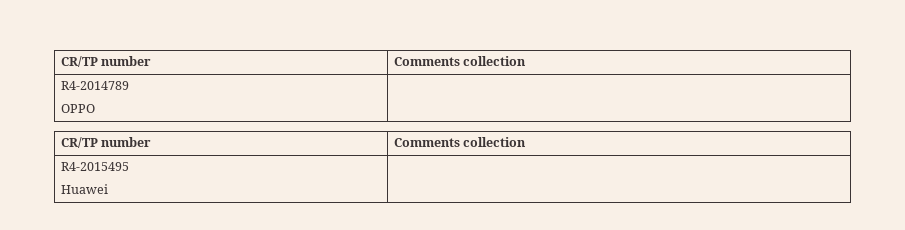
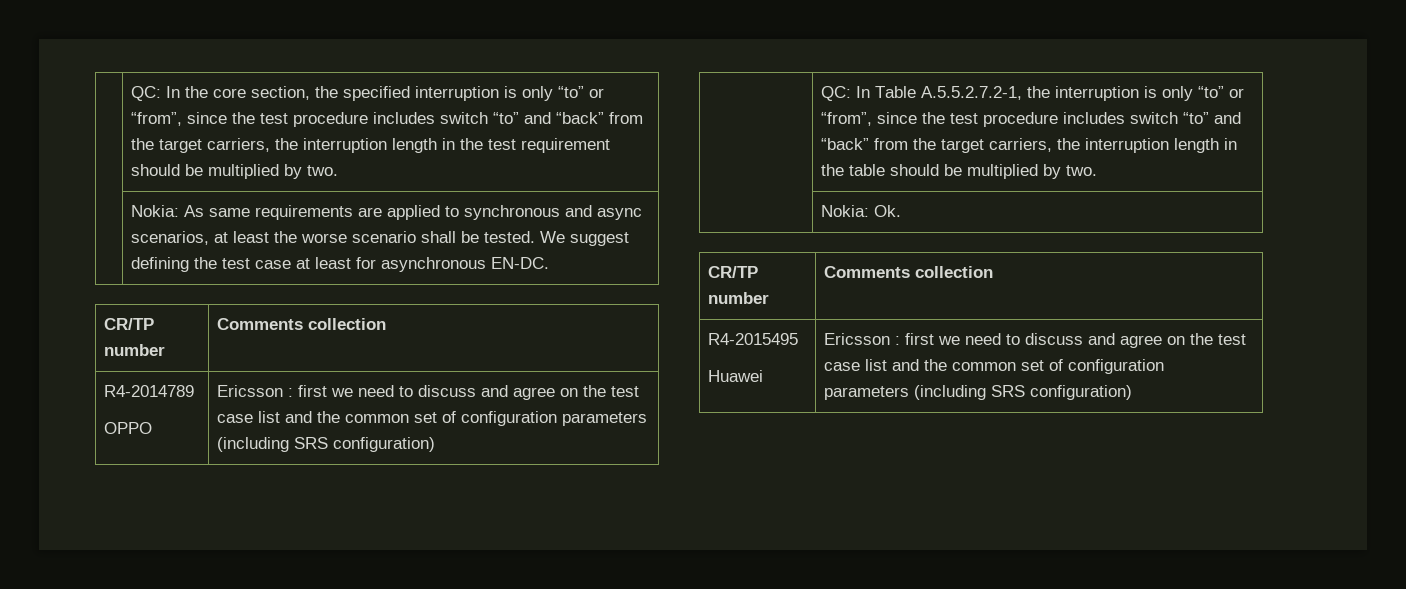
+ | QC: In the core section, the specified interruption is only “to” or “from”, since the test procedure includes switch “to” and “back” from the target carriers, the interruption length in the test requirement should be multiplied by two.
+ | Nokia: As same requirements are applied to synchronous and async scenarios, at least the worse scenario shall be tested. We suggest defining the test case at least for asynchronous EN-DC.
  R4-2014789
- OPPO |
+ OPPO | Ericsson : first we need to discuss and agree on the test case list and the common set of configuration parameters (including SRS configuration)
+ | QC: In Table A.5.5.2.7.2-1, the interruption is only “to” or “from”, since the test procedure includes switch “to” and “back” from the target carriers, the interruption length in the table should be multiplied by two.
+ | Nokia: Ok.
  R4-2015495
- Huawei |
+ Huawei | Ericsson : first we need to discuss and agree on the test case list and the common set of configuration parameters (including SRS configuration)

